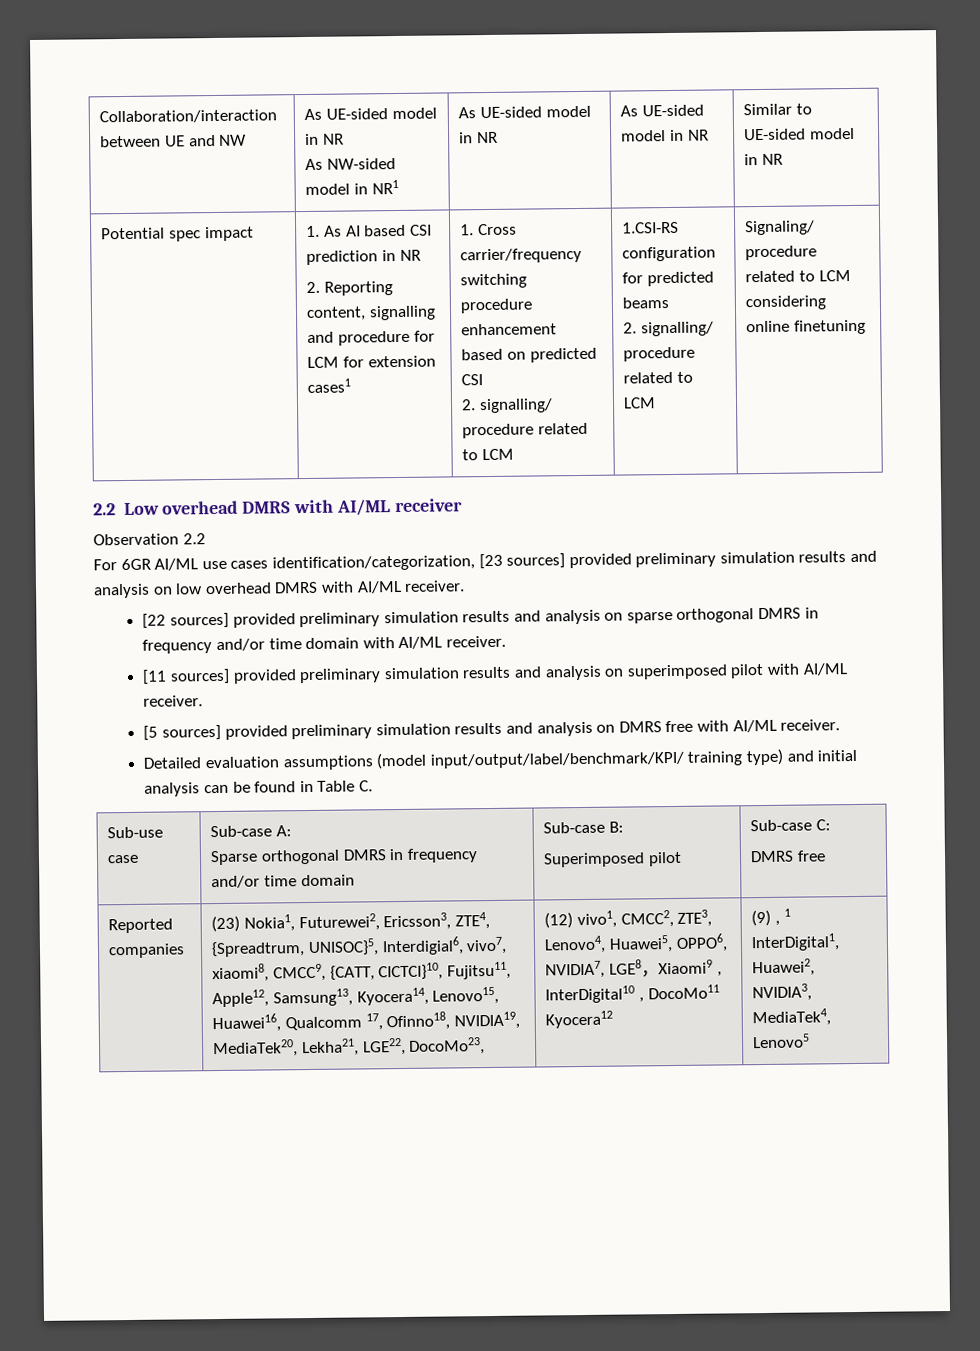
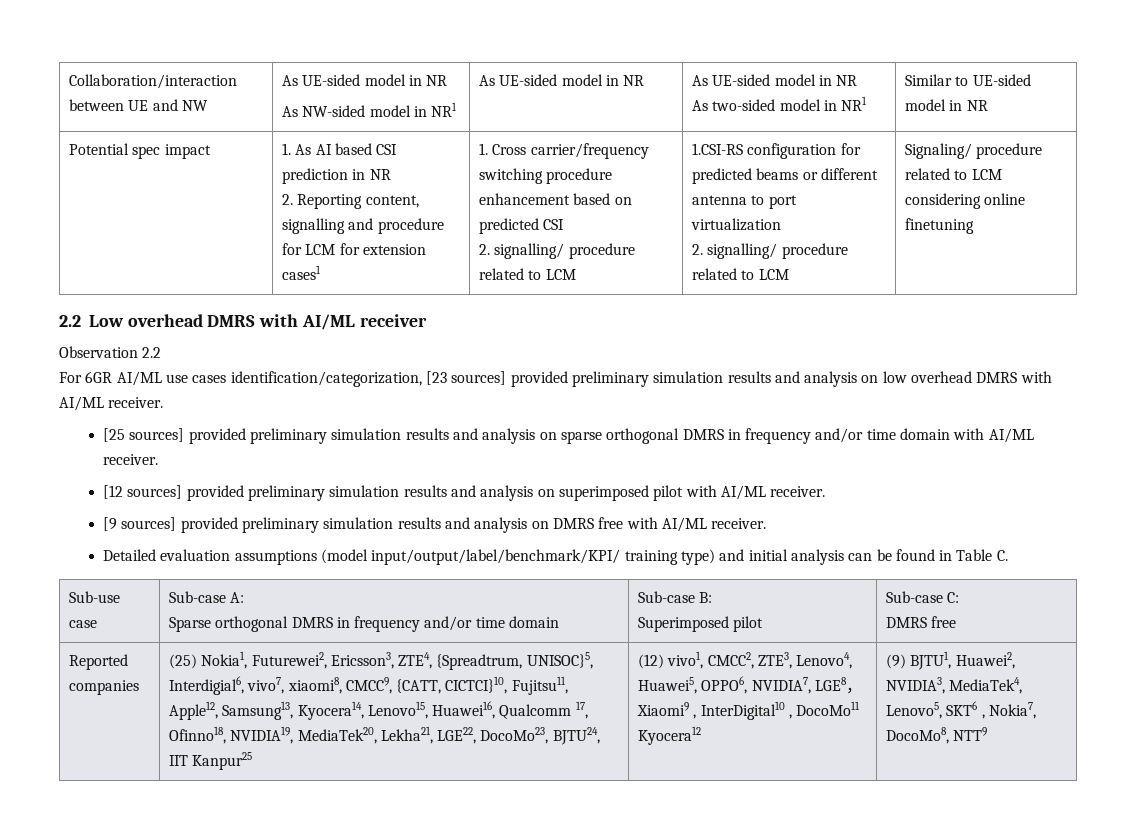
  Collaboration/interaction between UE and NW | As UE-sided model in NR
- As NW-sided model in NR1 | As UE-sided model in NR | As UE-sided model in NR | Similar to UE-sided model in NR
+ As NW-sided model in NR1 | As UE-sided model in NR | As UE-sided model in NR
+ As two-sided model in NR1 | Similar to UE-sided model in NR
- 1.CSI-RS configuration for predicted beams
+ 1.CSI-RS configuration for predicted beams or different antenna to port virtualization
- [22 sources] provided preliminary simulation results and analysis on sparse orthogonal DMRS in frequency and/or time domain with AI/ML receiver.
+ [25 sources] provided preliminary simulation results and analysis on sparse orthogonal DMRS in frequency and/or time domain with AI/ML receiver.
- [11 sources] provided preliminary simulation results and analysis on superimposed pilot with AI/ML receiver.
+ [12 sources] provided preliminary simulation results and analysis on superimposed pilot with AI/ML receiver.
- [5 sources] provided preliminary simulation results and analysis on DMRS free with AI/ML receiver.
+ [9 sources] provided preliminary simulation results and analysis on DMRS free with AI/ML receiver.
- (23) Nokia1, Futurewei2, Ericsson3, ZTE4, {Spreadtrum, UNISOC}5, Interdigial6, vivo7, xiaomi8, CMCC9, {CATT, CICTCI}10, Fujitsu11, Apple12, Samsung13, Kyocera14, Lenovo15, Huawei16, Qualcomm 17, Ofinno18, NVIDIA19, MediaTek20, Lekha21, LGE22, DocoMo23,
+ (25) Nokia1, Futurewei2, Ericsson3, ZTE4, {Spreadtrum, UNISOC}5, Interdigial6, vivo7, xiaomi8, CMCC9, {CATT, CICTCI}10, Fujitsu11, Apple12, Samsung13, Kyocera14, Lenovo15, Huawei16, Qualcomm 17, Ofinno18, NVIDIA19, MediaTek20, Lekha21, LGE22, DocoMo23, BJTU24, IIT Kanpur25
- (9) , 1 InterDigital1, Huawei2, NVIDIA3, MediaTek4, Lenovo5
+ (9) BJTU1, Huawei2, NVIDIA3, MediaTek4, Lenovo5, SKT6 , Nokia7, DocoMo8, NTT9

